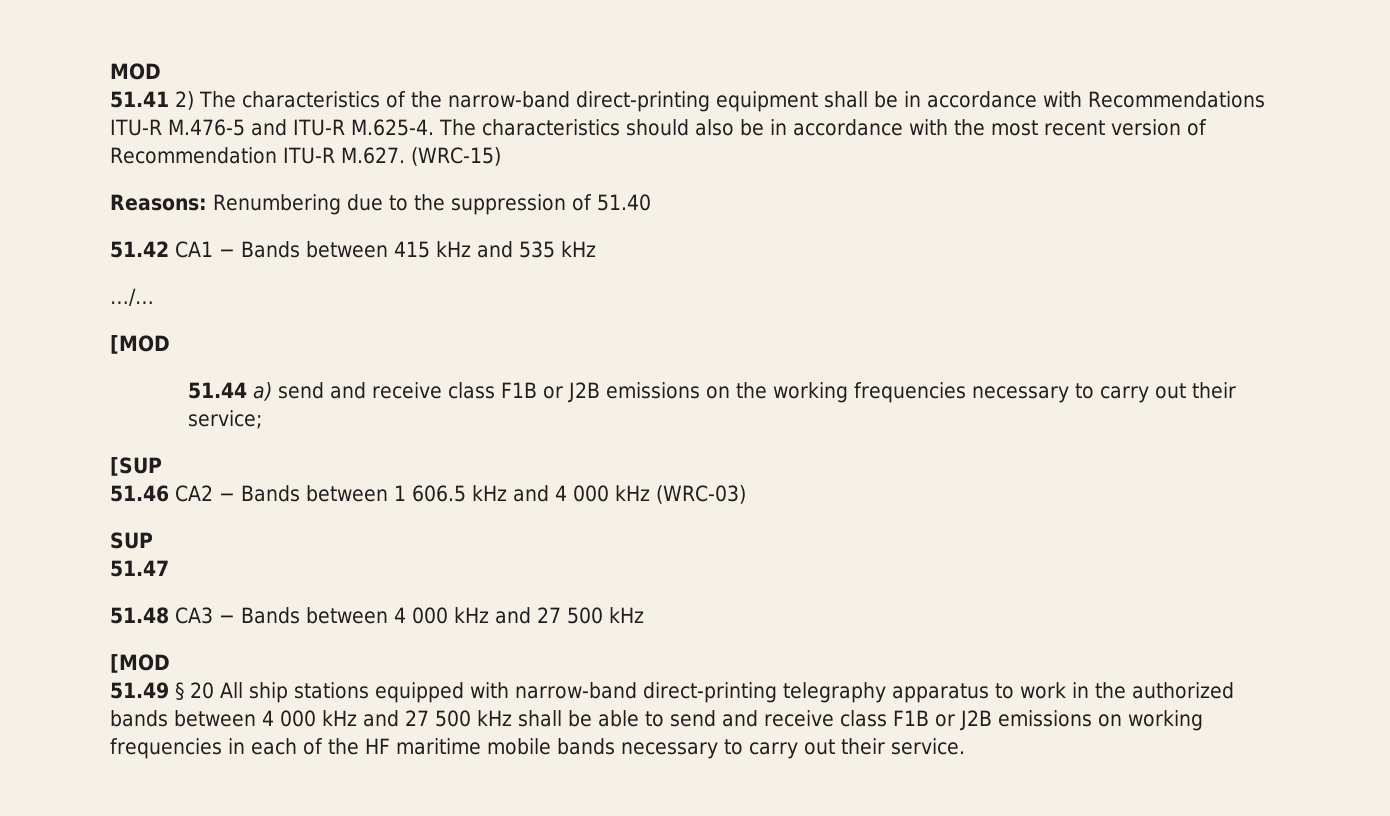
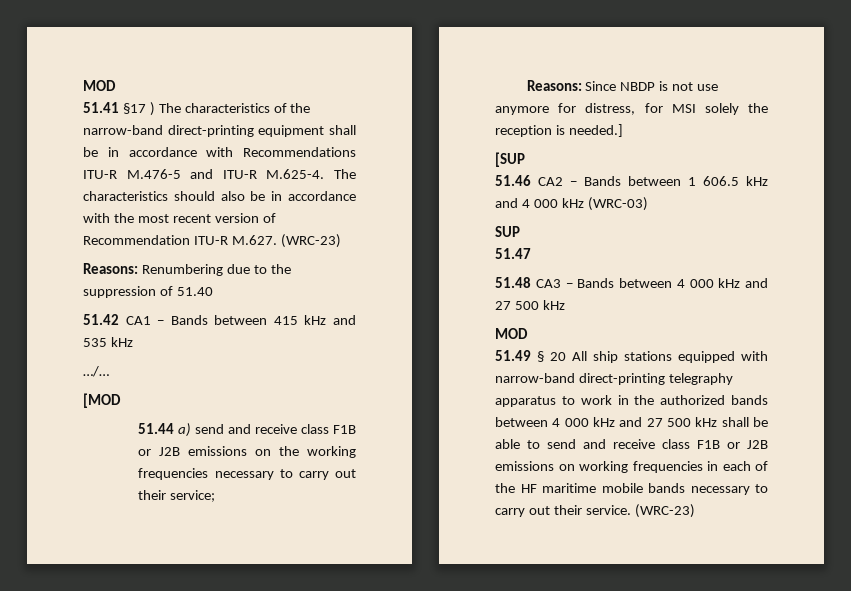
- 51.41 2) The characteristics of the narrow-band direct-printing equipment shall be in accordance with Recommendations ITU-R M.476-5 and ITU-R M.625-4. The characteristics should also be in accordance with the most recent version of Recommendation ITU-R M.627. (WRC-15)
+ 51.41 §17 ) The characteristics of the narrow-band direct-printing equipment shall be in accordance with Recommendations ITU-R M.476-5 and ITU-R M.625-4. The characteristics should also be in accordance with the most recent version of Recommendation ITU-R M.627. (WRC-23)
+ Reasons: Since NBDP is not use anymore for distress, for MSI solely the reception is needed.]
  51.48 CA3 − Bands between 4 000 kHz and 27 500 kHz
- [MOD
+ MOD
- 51.49 § 20 All ship stations equipped with narrow-band direct-printing telegraphy apparatus to work in the authorized bands between 4 000 kHz and 27 500 kHz shall be able to send and receive class F1B or J2B emissions on working frequencies in each of the HF maritime mobile bands necessary to carry out their service.
+ 51.49 § 20 All ship stations equipped with narrow-band direct-printing telegraphy apparatus to work in the authorized bands between 4 000 kHz and 27 500 kHz shall be able to send and receive class F1B or J2B emissions on working frequencies in each of the HF maritime mobile bands necessary to carry out their service. (WRC-23)

